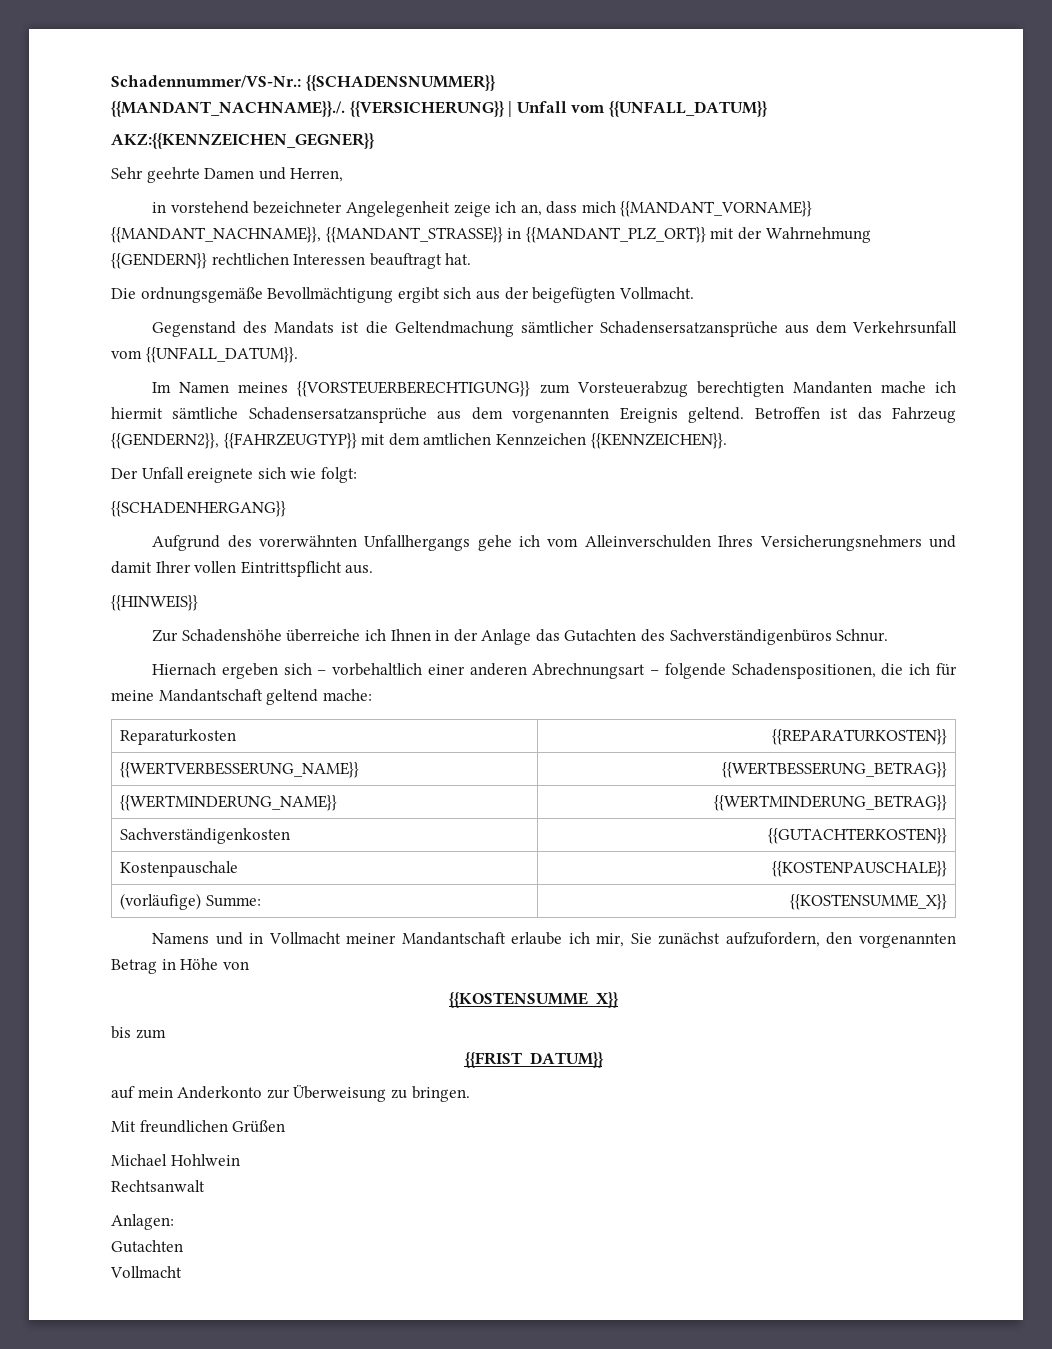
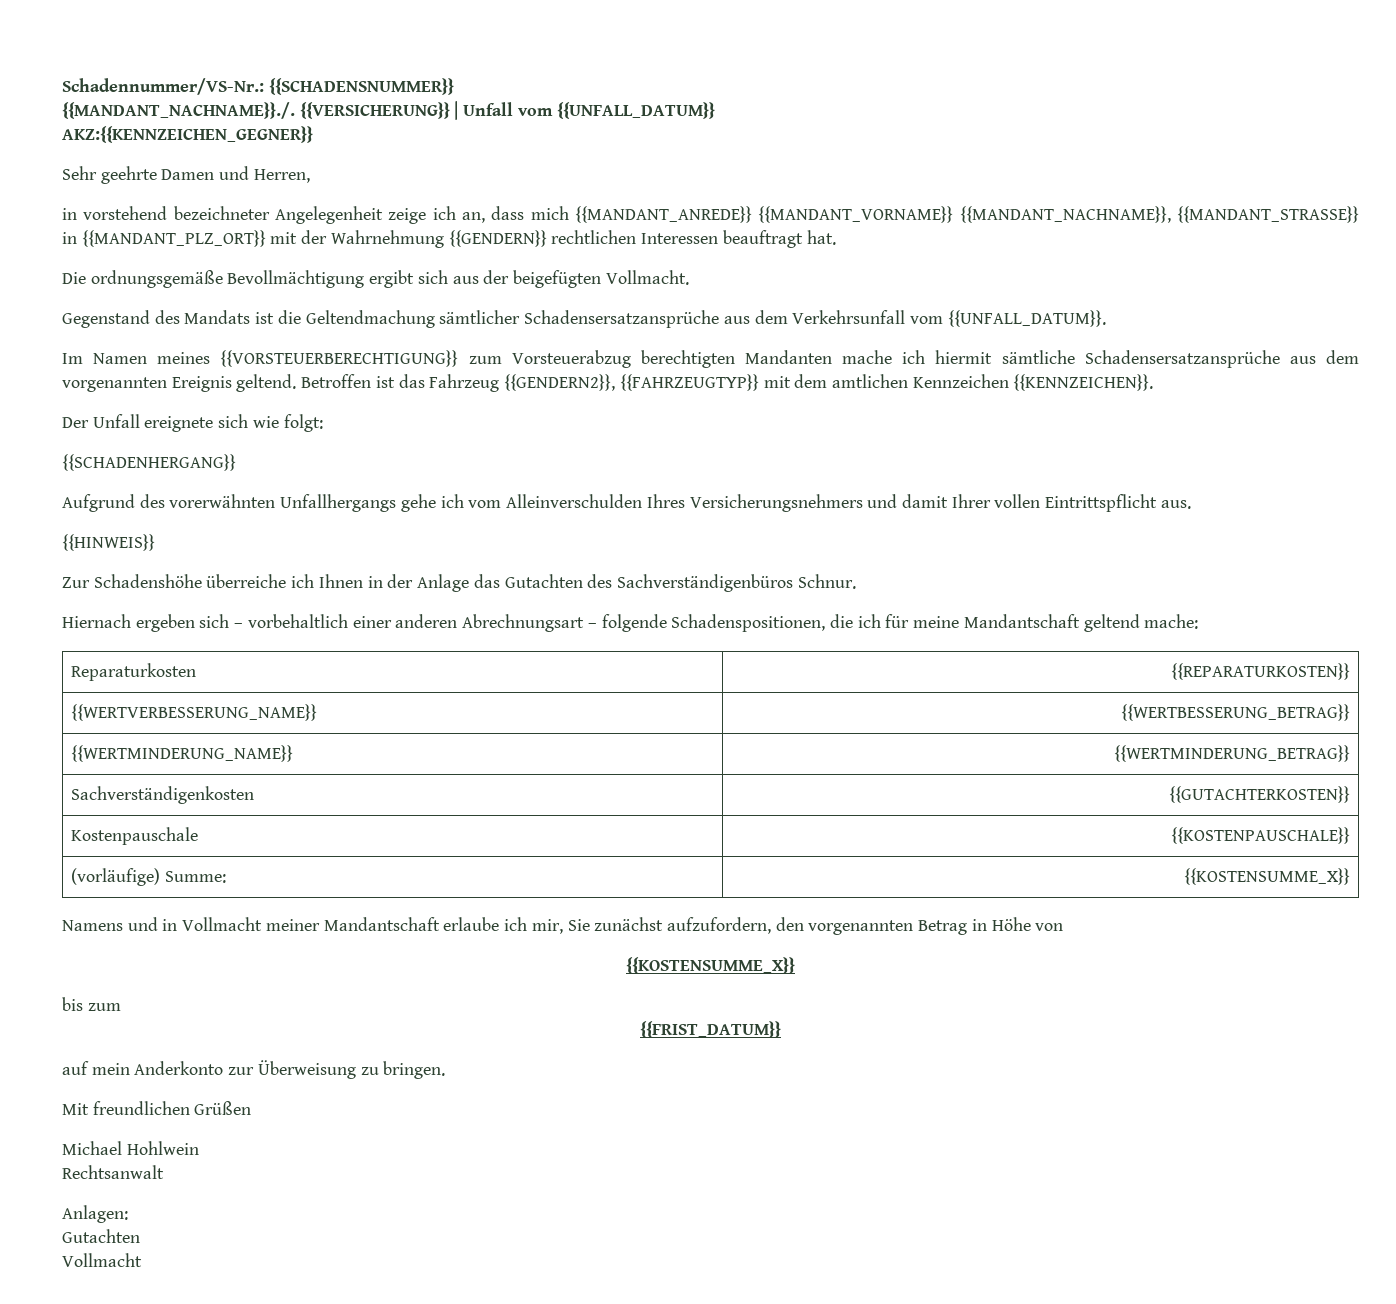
- in vorstehend bezeichneter Angelegenheit zeige ich an, dass mich {{MANDANT_VORNAME}} {{MANDANT_NACHNAME}}, {{MANDANT_STRASSE}} in {{MANDANT_PLZ_ORT}} mit der Wahrnehmung {{GENDERN}} rechtlichen Interessen beauftragt hat.
+ in vorstehend bezeichneter Angelegenheit zeige ich an, dass mich {{MANDANT_ANREDE}} {{MANDANT_VORNAME}} {{MANDANT_NACHNAME}}, {{MANDANT_STRASSE}} in {{MANDANT_PLZ_ORT}} mit der Wahrnehmung {{GENDERN}} rechtlichen Interessen beauftragt hat.

